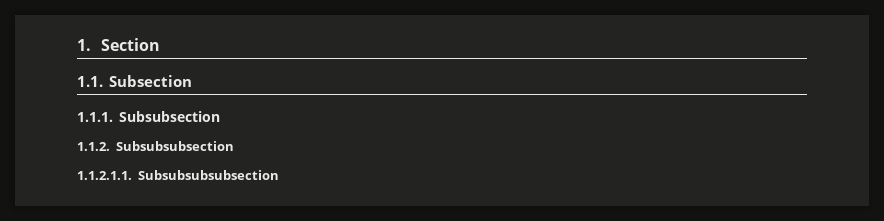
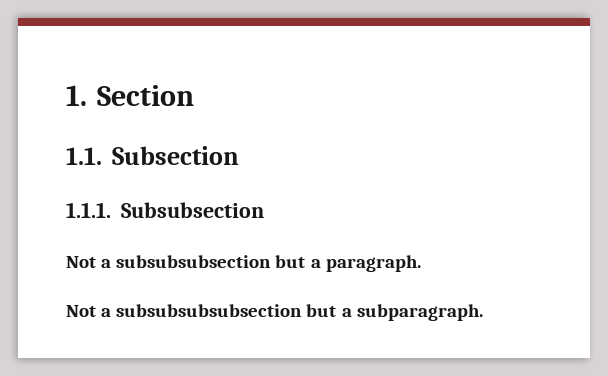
- 1.1.2. Subsubsubsection
- 1.1.2.1.1. Subsubsubsubsection
+ Not a subsubsubsection but a paragraph.
+ Not a subsubsubsubsection but a subparagraph.

